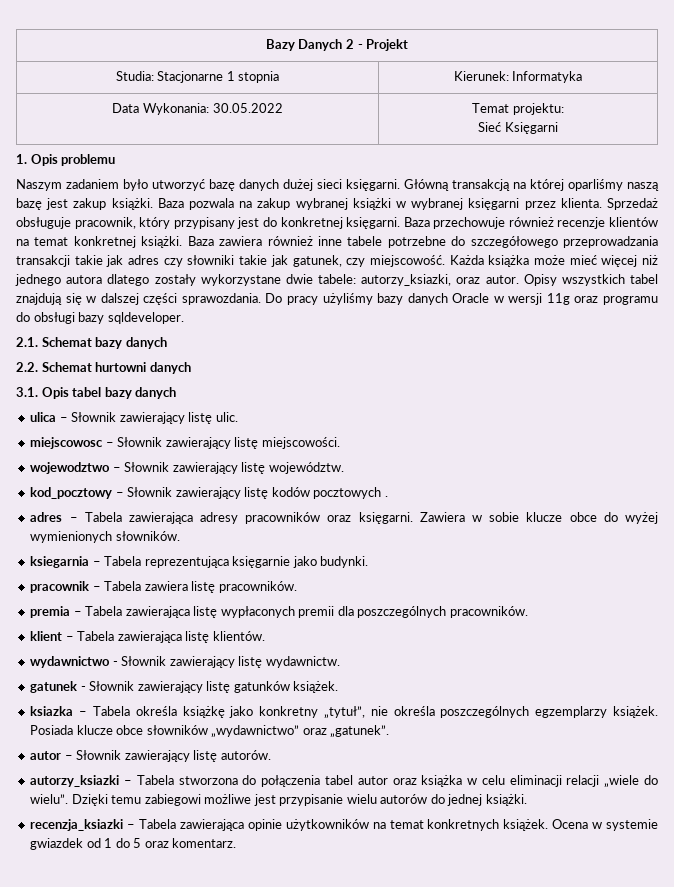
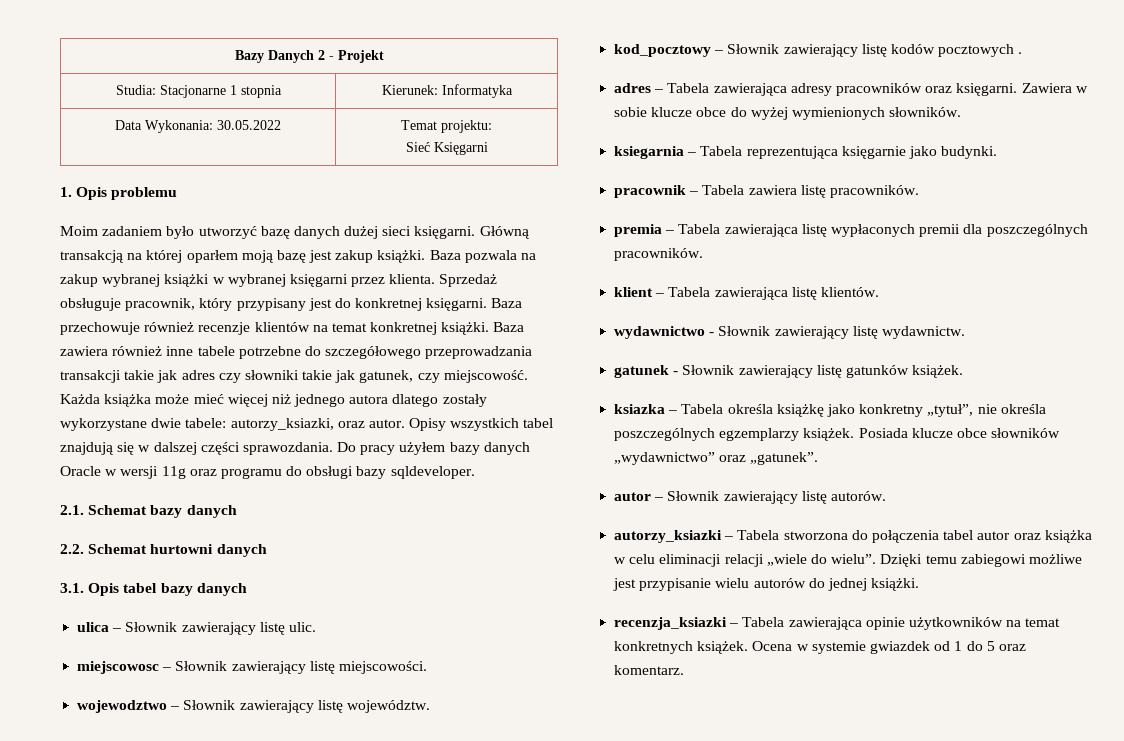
- Naszym zadaniem było utworzyć bazę danych dużej sieci księgarni.
+ Moim zadaniem było utworzyć bazę danych dużej sieci księgarni.
- Główną transakcją na której oparliśmy naszą bazę jest zakup książki.
+ Główną transakcją na której oparłem moją bazę jest zakup książki.
- Do pracy użyliśmy bazy danych Oracle w wersji 11g oraz programu do obsługi bazy sqldeveloper.
+ Do pracy użyłem bazy danych Oracle w wersji 11g oraz programu do obsługi bazy sqldeveloper.

